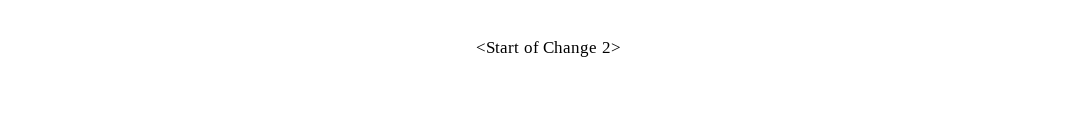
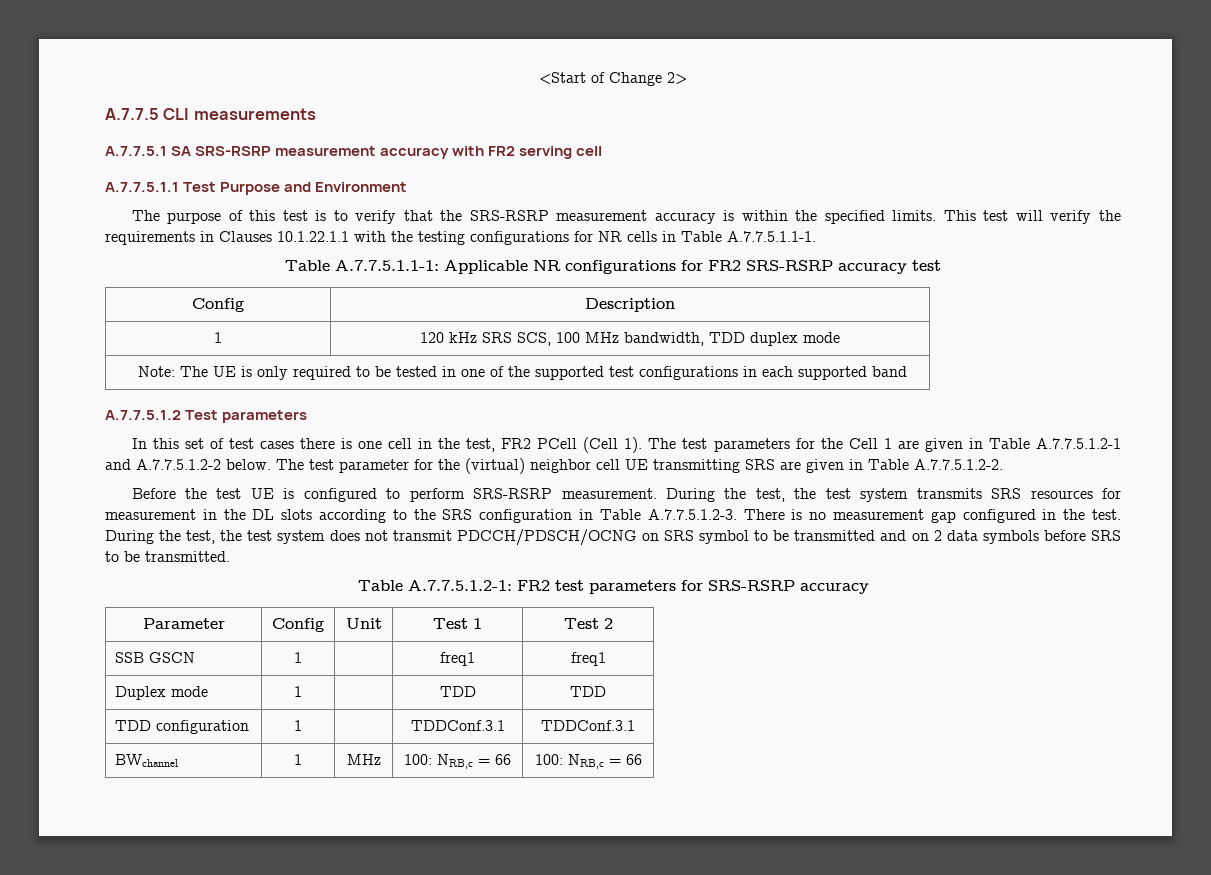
+ A.7.7.5 CLI measurements
+ A.7.7.5.1 SA SRS-RSRP measurement accuracy with FR2 serving cell
+ A.7.7.5.1.1 Test Purpose and Environment
+ The purpose of this test is to verify that the SRS-RSRP measurement accuracy is within the specified limits. This test will verify the requirements in Clauses 10.1.22.1.1 with the testing configurations for NR cells in Table A.7.7.5.1.1-1.
+ Table A.7.7.5.1.1-1: Applicable NR configurations for FR2 SRS-RSRP accuracy test
+ Config | Description
+ 1 | 120 kHz SRS SCS, 100 MHz bandwidth, TDD duplex mode
+ Note: The UE is only required to be tested in one of the supported test configurations in each supported band
+ A.7.7.5.1.2 Test parameters
+ In this set of test cases there is one cell in the test, FR2 PCell (Cell 1). The test parameters for the Cell 1 are given in Table A.7.7.5.1.2-1 and A.7.7.5.1.2-2 below. The test parameter for the (virtual) neighbor cell UE transmitting SRS are given in Table A.7.7.5.1.2-2.
+ Before the test UE is configured to perform SRS-RSRP measurement. During the test, the test system transmits SRS resources for measurement in the DL slots according to the SRS configuration in Table A.7.7.5.1.2-3. There is no measurement gap configured in the test. During the test, the test system does not transmit PDCCH/PDSCH/OCNG on SRS symbol to be transmitted and on 2 data symbols before SRS to be transmitted.
+ Table A.7.7.5.1.2-1: FR2 test parameters for SRS-RSRP accuracy
+ Parameter | Config | Unit | Test 1 | Test 2
+ SSB GSCN | 1 | | freq1 | freq1
+ Duplex mode | 1 | | TDD | TDD
+ TDD configuration | 1 | | TDDConf.3.1 | TDDConf.3.1
+ BWchannel | 1 | MHz | 100: NRB,c = 66 | 100: NRB,c = 66

